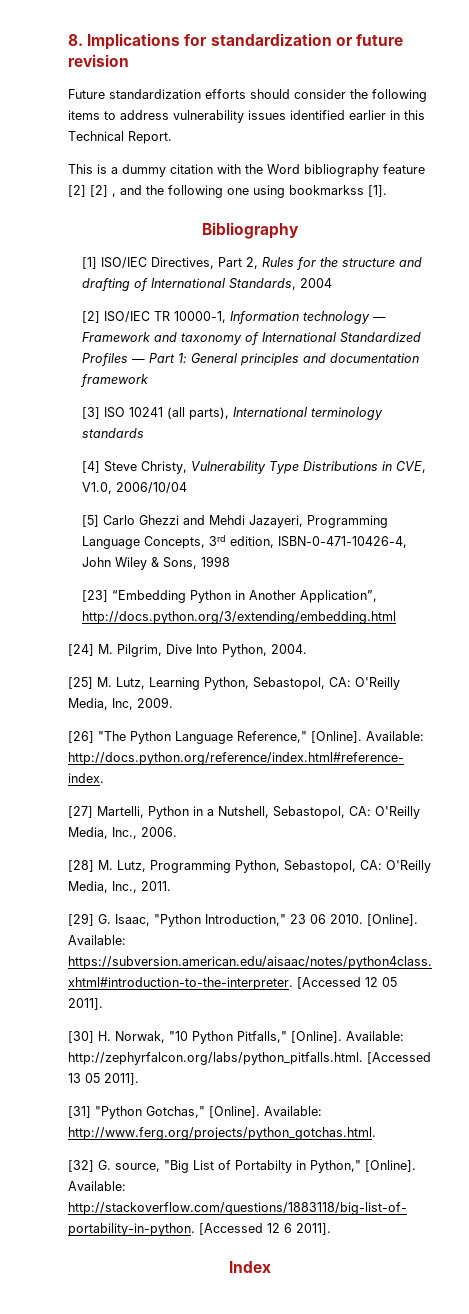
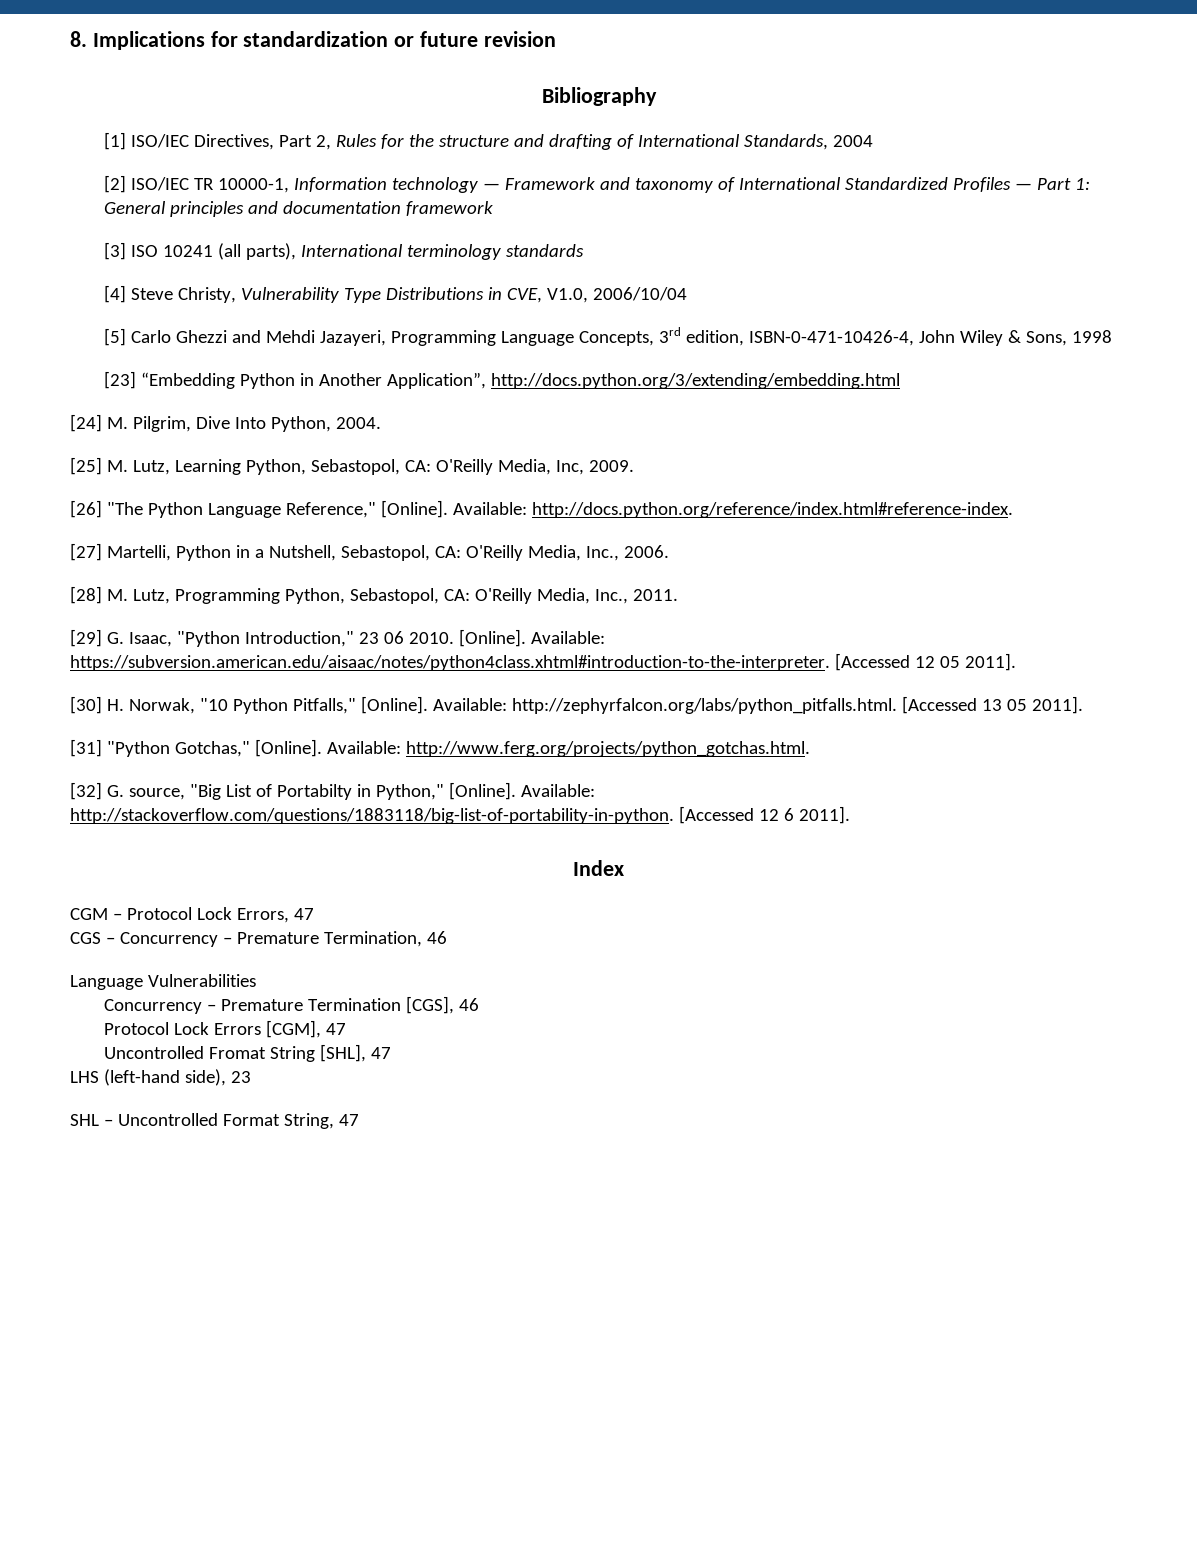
- Future standardization efforts should consider the following items to address vulnerability issues identified earlier in this Technical Report.
- This is a dummy citation with the Word bibliography feature [2] [2] , and the following one using bookmarkss [1].
+ CGM – Protocol Lock Errors, 47
+ CGS – Concurrency – Premature Termination, 46
+ Language Vulnerabilities
+ Concurrency – Premature Termination [CGS], 46
+ Protocol Lock Errors [CGM], 47
+ Uncontrolled Fromat String [SHL], 47
+ LHS (left-hand side), 23
+ SHL – Uncontrolled Format String, 47

